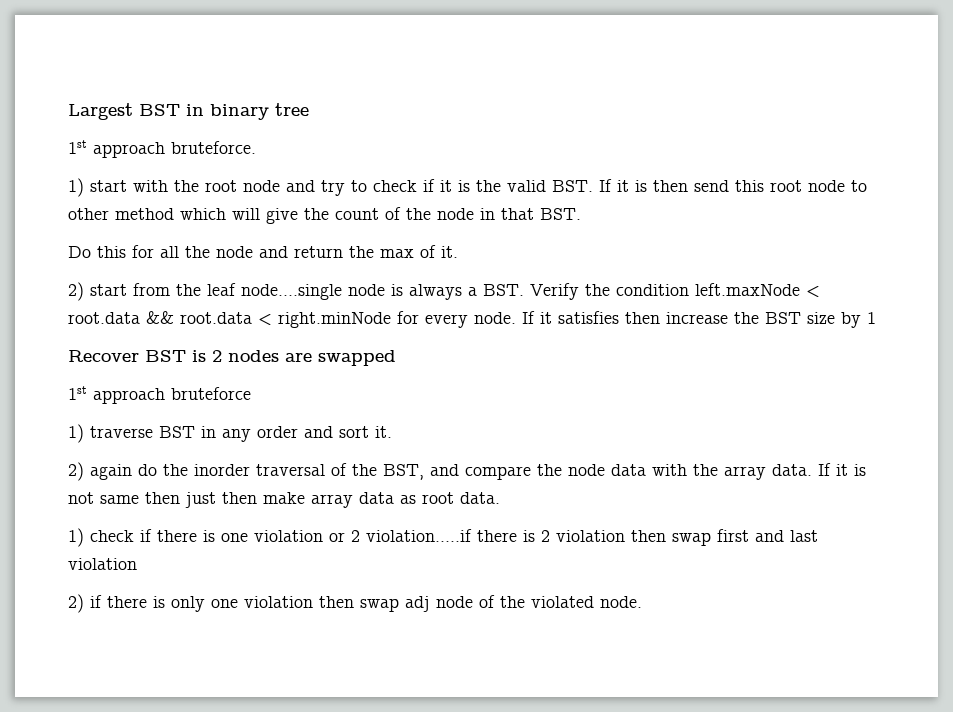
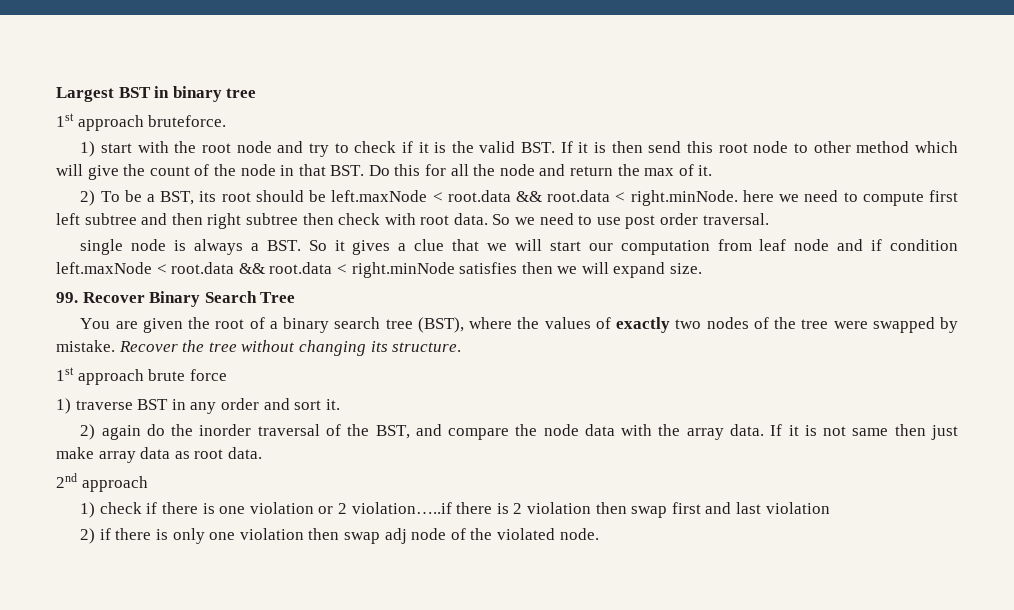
- 1) start with the root node and try to check if it is the valid BST. If it is then send this root node to other method which will give the count of the node in that BST.
- Do this for all the node and return the max of it.
+ 1) start with the root node and try to check if it is the valid BST. If it is then send this root node to other method which will give the count of the node in that BST. Do this for all the node and return the max of it.
- 2) start from the leaf node….single node is always a BST. Verify the condition left.maxNode < root.data && root.data < right.minNode for every node. If it satisfies then increase the BST size by 1
- Recover BST is 2 nodes are swapped
- 1st approach bruteforce
+ 2) To be a BST, its root should be left.maxNode < root.data && root.data < right.minNode. here we need to compute first left subtree and then right subtree then check with root data. So we need to use post order traversal.
+ single node is always a BST. So it gives a clue that we will start our computation from leaf node and if condition left.maxNode < root.data && root.data < right.minNode satisfies then we will expand size.
+ 99. Recover Binary Search Tree
+ You are given the root of a binary search tree (BST), where the values of exactly two nodes of the tree were swapped by mistake. Recover the tree without changing its structure.
+ 1st approach brute force
- If it is not same then just then make array data as root data.
+ If it is not same then just make array data as root data.
+ 2nd approach

